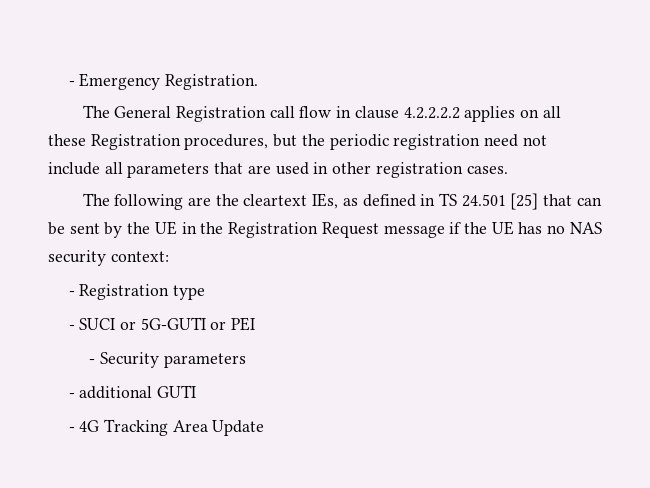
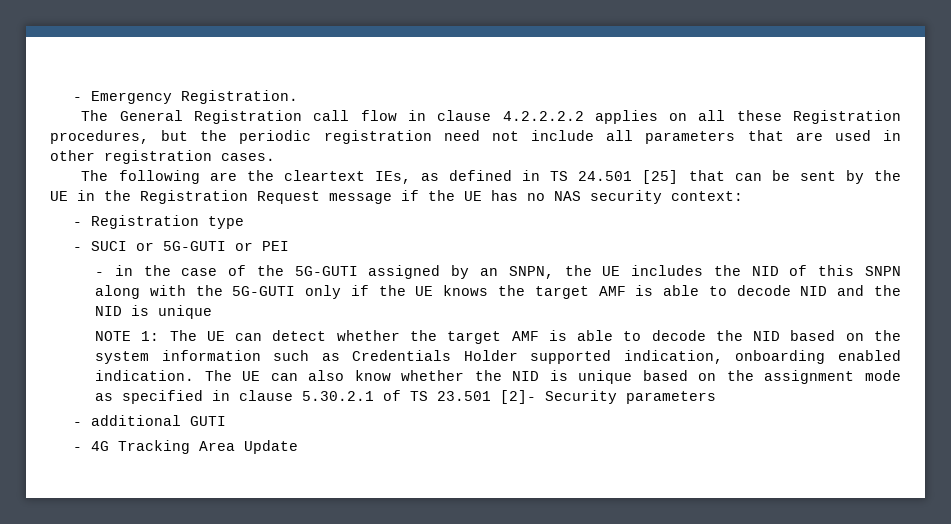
- - Security parameters
+ - in the case of the 5G-GUTI assigned by an SNPN, the UE includes the NID of this SNPN along with the 5G-GUTI only if the UE knows the target AMF is able to decode NID and the NID is unique
+ NOTE 1: The UE can detect whether the target AMF is able to decode the NID based on the system information such as Credentials Holder supported indication, onboarding enabled indication. The UE can also know whether the NID is unique based on the assignment mode as specified in clause 5.30.2.1 of TS 23.501 [2]- Security parameters

